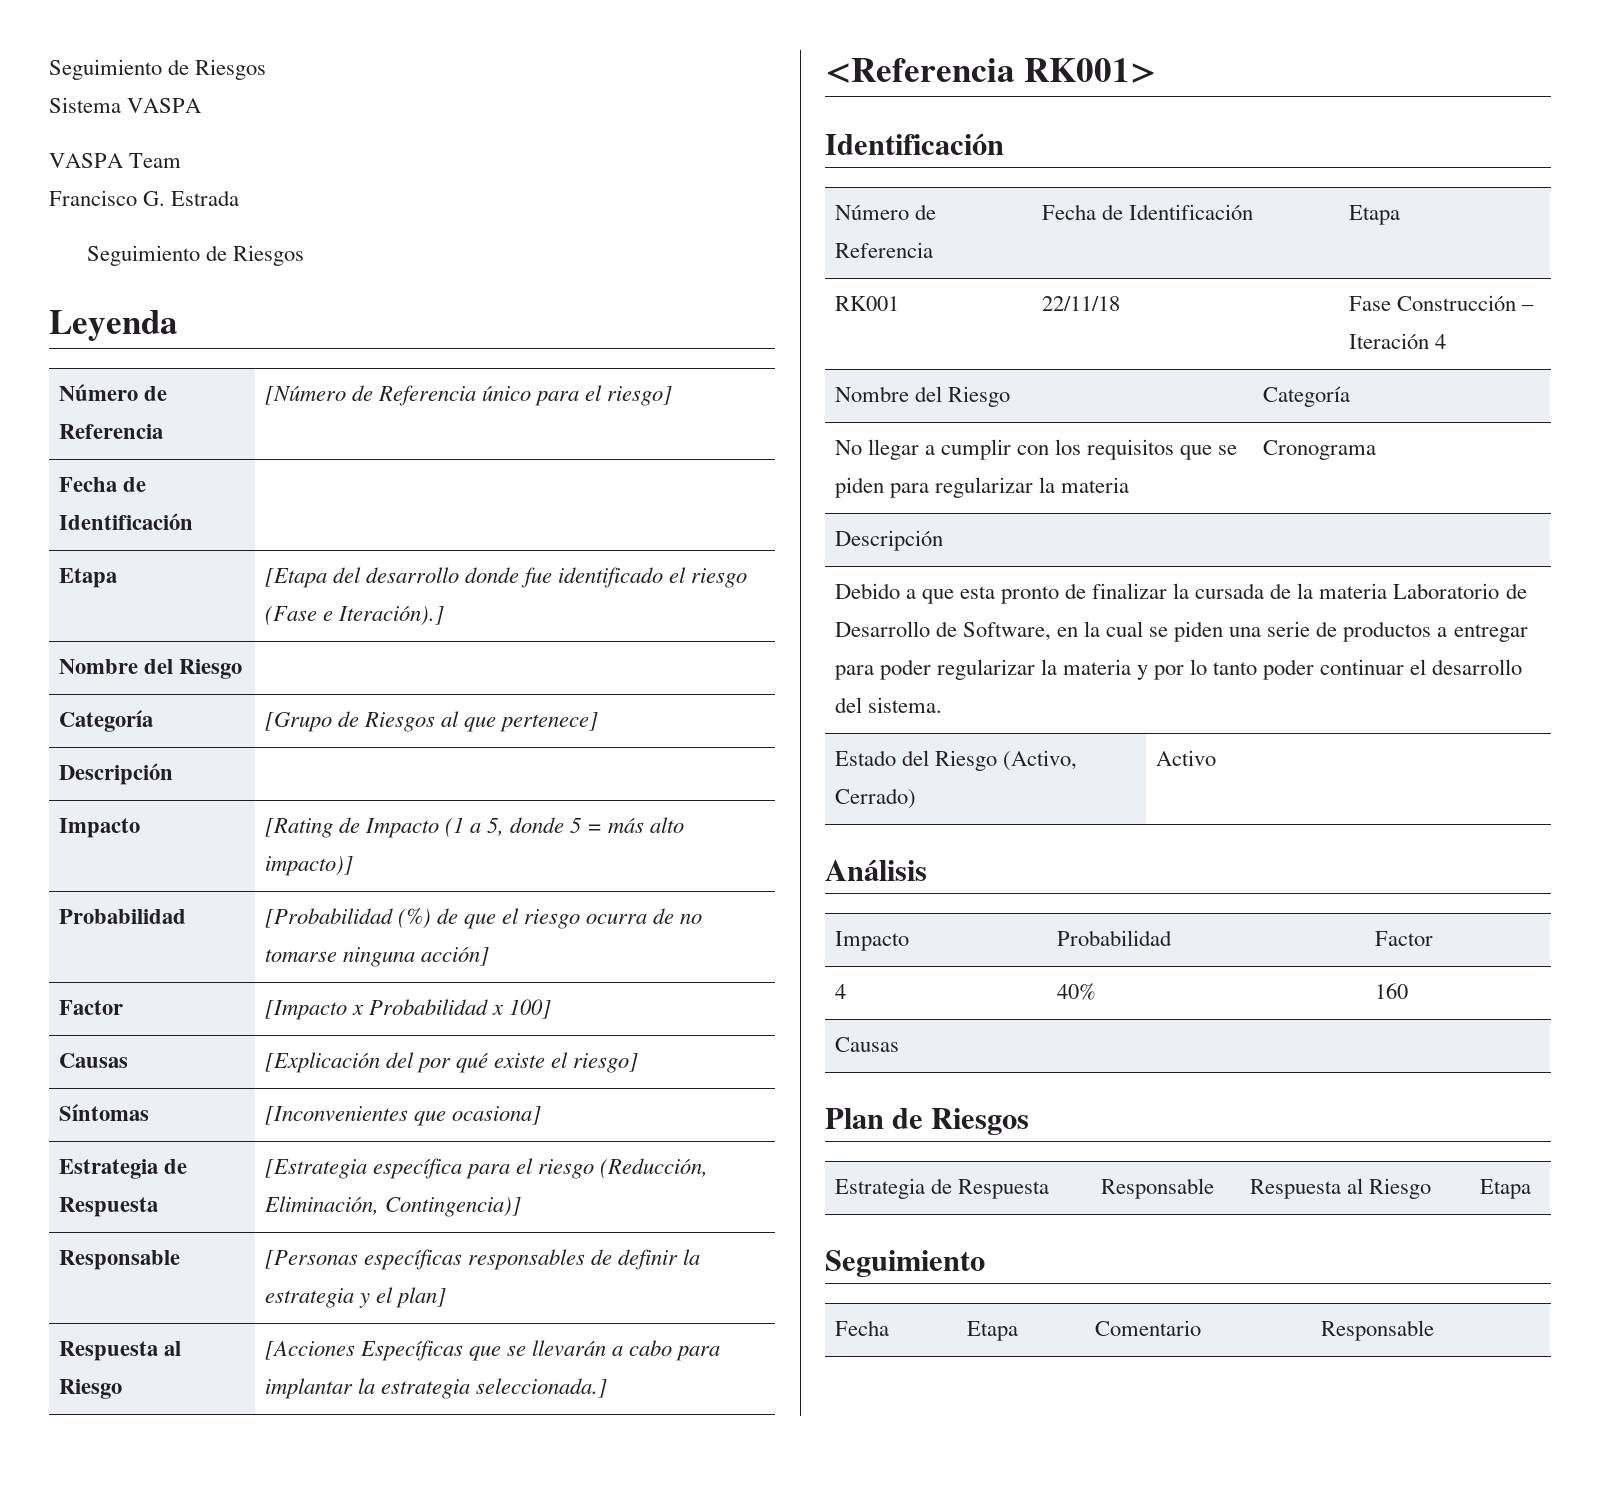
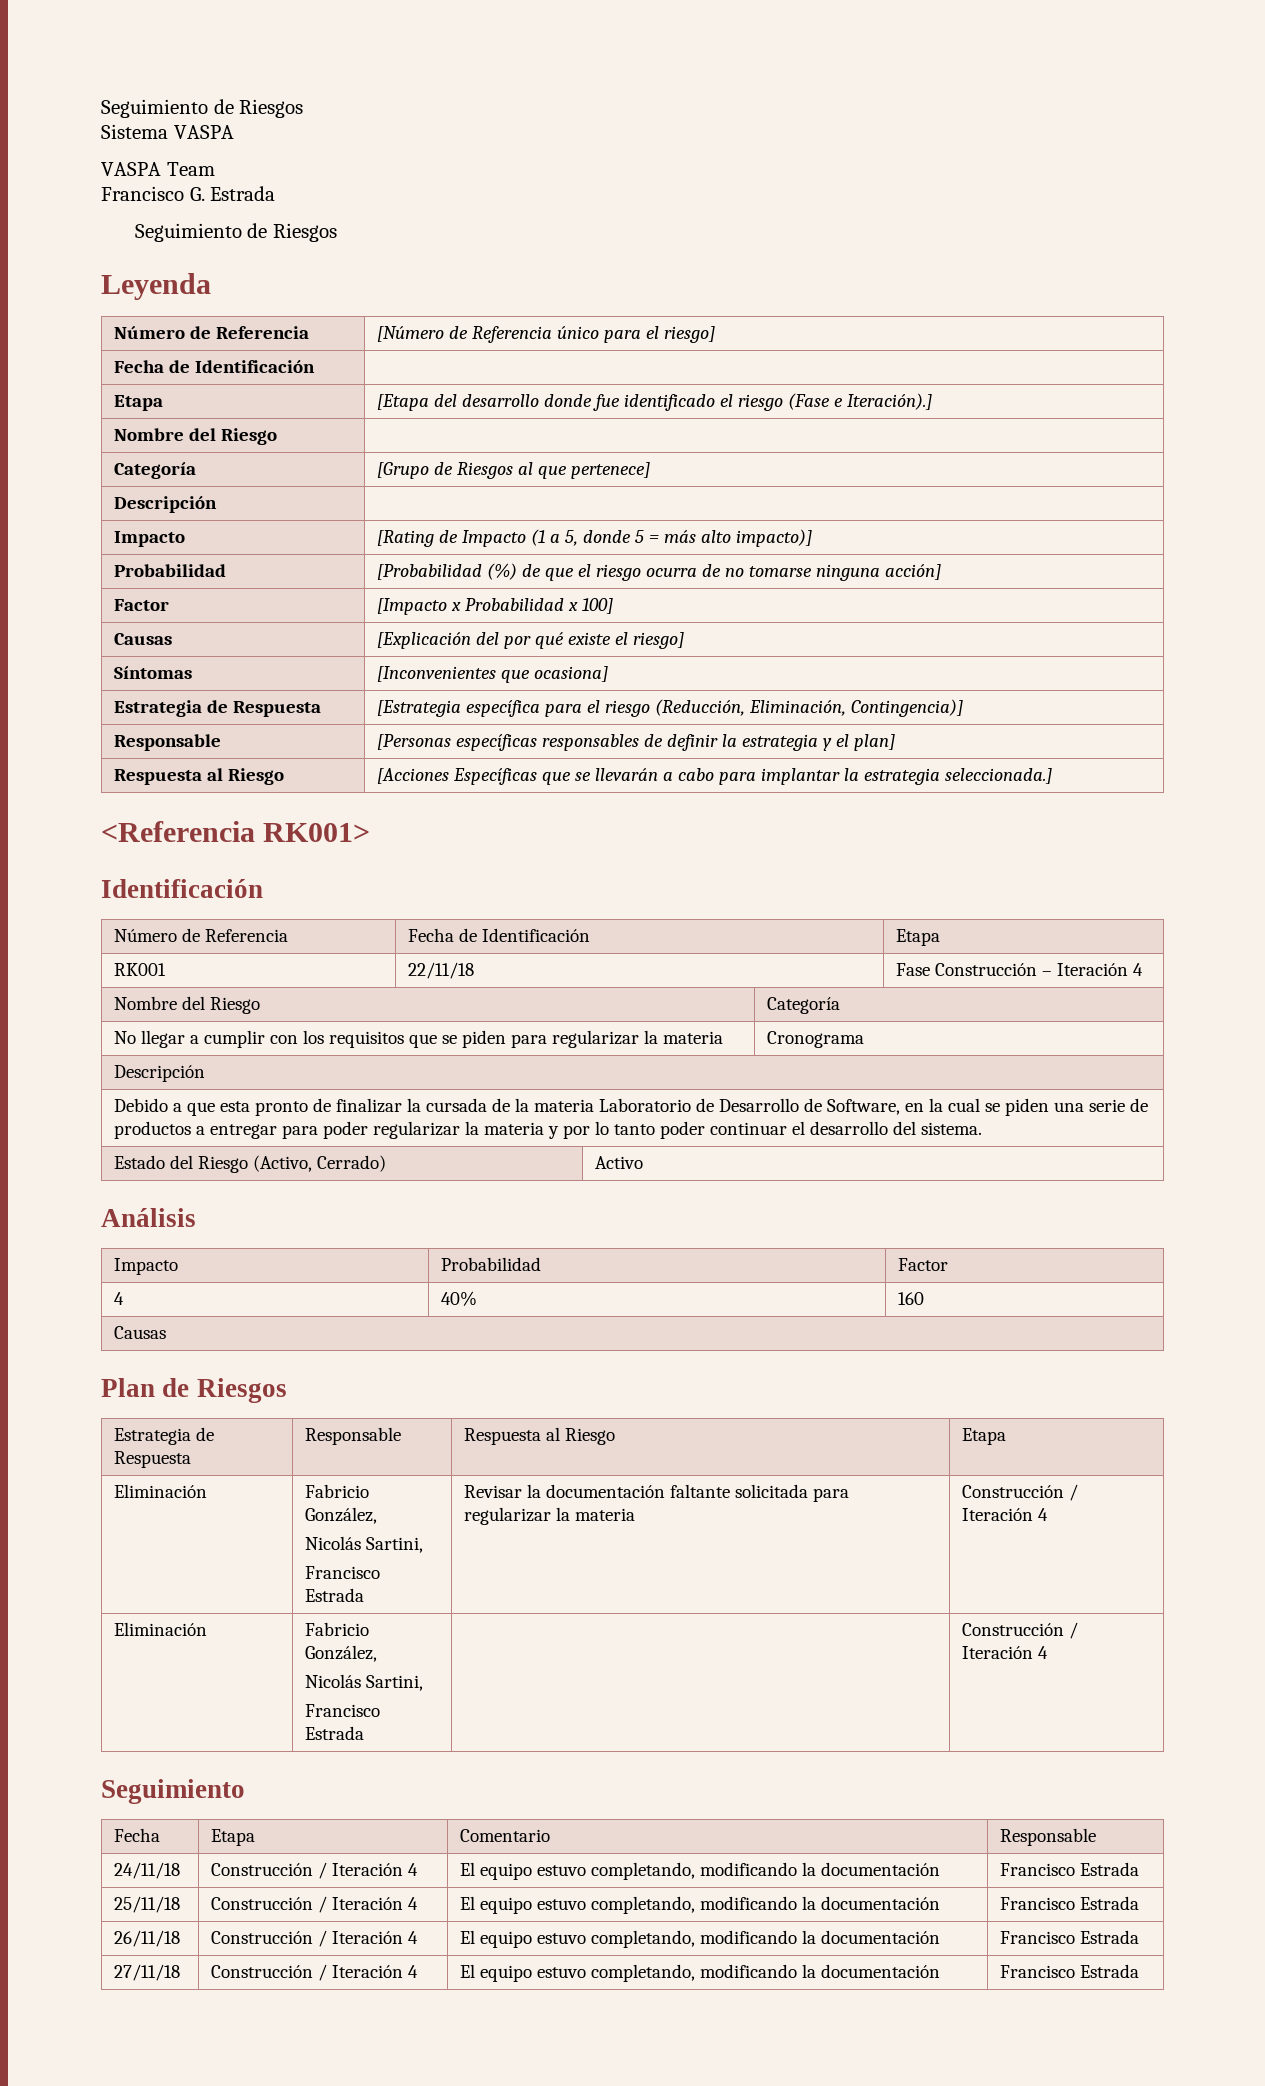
  Estrategia de Respuesta | Responsable | Respuesta al Riesgo | Etapa
+ Eliminación | Fabricio González,
+ Nicolás Sartini,
+ Francisco Estrada | Revisar la documentación faltante solicitada para regularizar la materia | Construcción / Iteración 4
+ Eliminación | Fabricio González,
+ Nicolás Sartini,
+ Francisco Estrada | | Construcción / Iteración 4
+ 24/11/18 | Construcción / Iteración 4 | El equipo estuvo completando, modificando la documentación | Francisco Estrada
+ 25/11/18 | Construcción / Iteración 4 | El equipo estuvo completando, modificando la documentación | Francisco Estrada
+ 26/11/18 | Construcción / Iteración 4 | El equipo estuvo completando, modificando la documentación | Francisco Estrada
+ 27/11/18 | Construcción / Iteración 4 | El equipo estuvo completando, modificando la documentación | Francisco Estrada

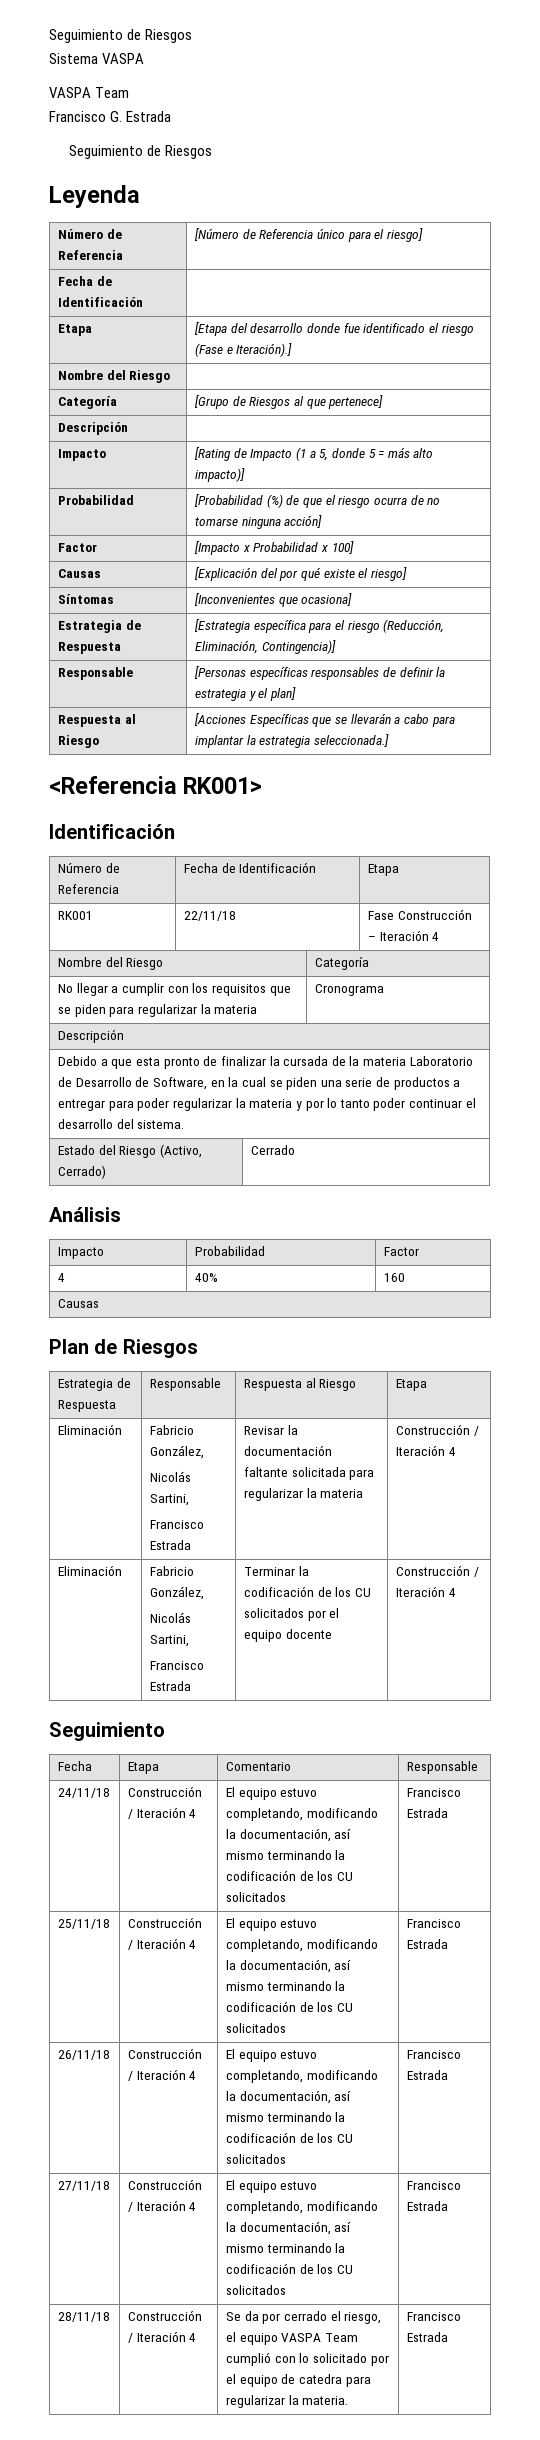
- Estado del Riesgo (Activo, Cerrado) | Activo
+ Estado del Riesgo (Activo, Cerrado) | Cerrado
  Estrategia de Respuesta | Responsable | Respuesta al Riesgo | Etapa
  Eliminación | Fabricio González,
  Nicolás Sartini,
  Francisco Estrada | Revisar la documentación faltante solicitada para regularizar la materia | Construcción / Iteración 4
  Eliminación | Fabricio González,
  Nicolás Sartini,
- Francisco Estrada | | Construcción / Iteración 4
+ Francisco Estrada | Terminar la codificación de los CU solicitados por el equipo docente | Construcción / Iteración 4
- 24/11/18 | Construcción / Iteración 4 | El equipo estuvo completando, modificando la documentación | Francisco Estrada
+ 24/11/18 | Construcción / Iteración 4 | El equipo estuvo completando, modificando la documentación, así mismo terminando la codificación de los CU solicitados | Francisco Estrada
- 25/11/18 | Construcción / Iteración 4 | El equipo estuvo completando, modificando la documentación | Francisco Estrada
+ 25/11/18 | Construcción / Iteración 4 | El equipo estuvo completando, modificando la documentación, así mismo terminando la codificación de los CU solicitados | Francisco Estrada
- 26/11/18 | Construcción / Iteración 4 | El equipo estuvo completando, modificando la documentación | Francisco Estrada
+ 26/11/18 | Construcción / Iteración 4 | El equipo estuvo completando, modificando la documentación, así mismo terminando la codificación de los CU solicitados | Francisco Estrada
- 27/11/18 | Construcción / Iteración 4 | El equipo estuvo completando, modificando la documentación | Francisco Estrada
+ 27/11/18 | Construcción / Iteración 4 | El equipo estuvo completando, modificando la documentación, así mismo terminando la codificación de los CU solicitados | Francisco Estrada
+ 28/11/18 | Construcción / Iteración 4 | Se da por cerrado el riesgo, el equipo VASPA Team cumplió con lo solicitado por el equipo de catedra para regularizar la materia. | Francisco Estrada

